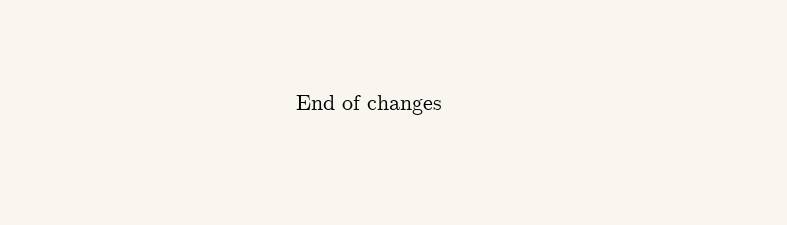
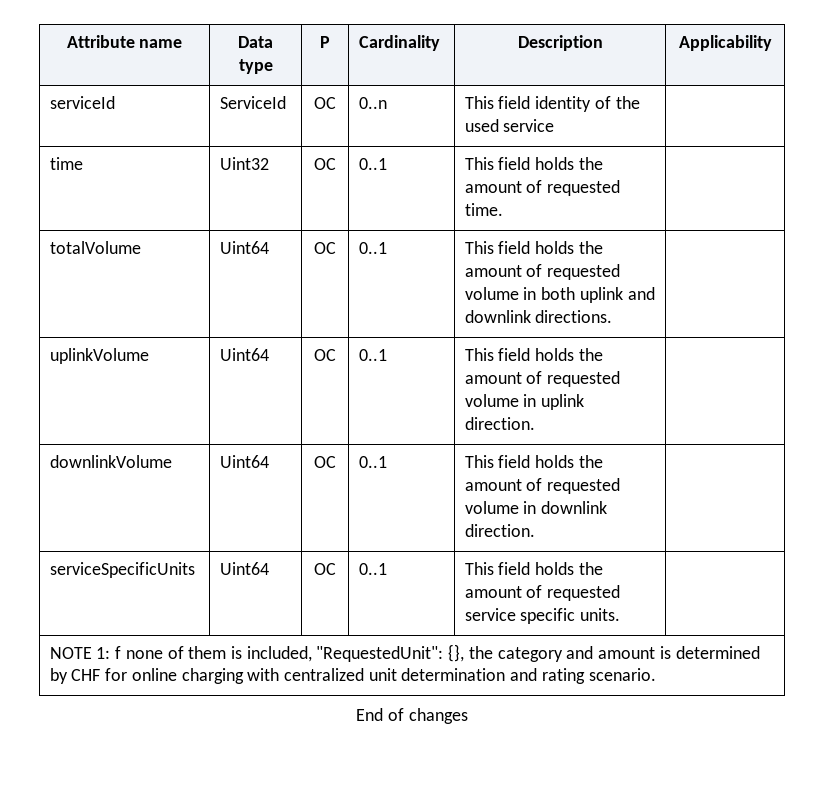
+ Attribute name | Data type | P | Cardinality | Description | Applicability
+ serviceId | ServiceId | OC | 0..n | This field identity of the used service |
+ time | Uint32 | OC | 0..1 | This field holds the amount of requested time. |
+ totalVolume | Uint64 | OC | 0..1 | This field holds the amount of requested volume in both uplink and downlink directions. |
+ uplinkVolume | Uint64 | OC | 0..1 | This field holds the amount of requested volume in uplink direction. |
+ downlinkVolume | Uint64 | OC | 0..1 | This field holds the amount of requested volume in downlink direction. |
+ serviceSpecificUnits | Uint64 | OC | 0..1 | This field holds the amount of requested service specific units. |
+ NOTE 1: f none of them is included, "RequestedUnit": {}, the category and amount is determined by CHF for online charging with centralized unit determination and rating scenario.

